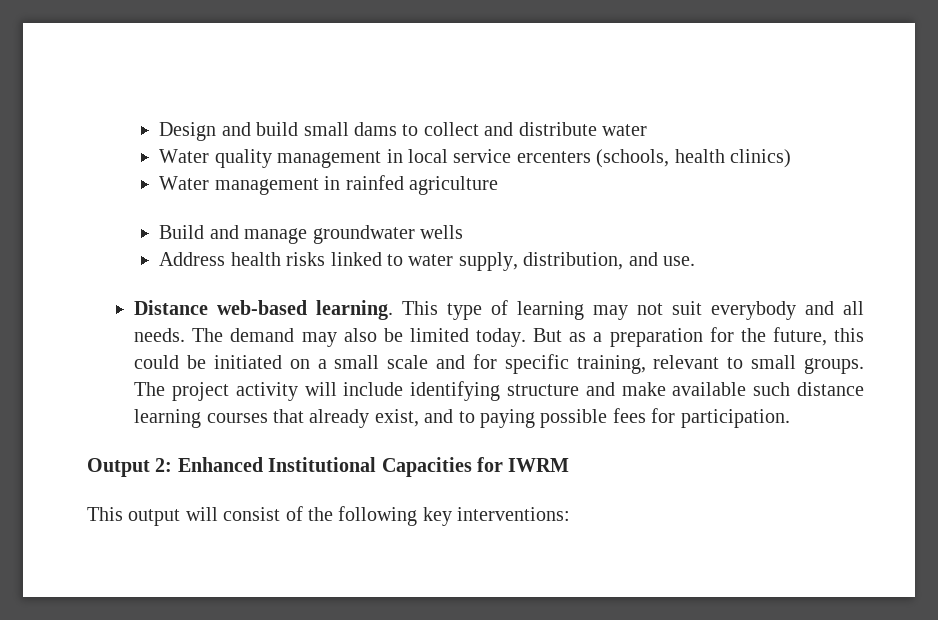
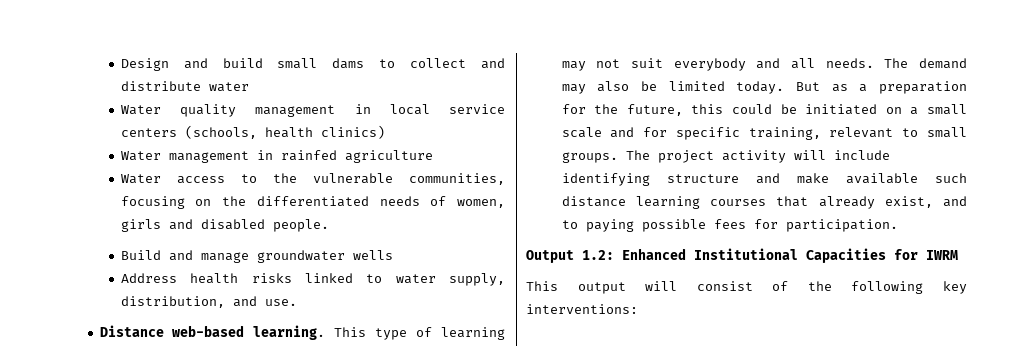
- Water quality management in local service ercenters (schools, health clinics)
+ Water quality management in local service centers (schools, health clinics)
+ Water access to the vulnerable communities, focusing on the differentiated needs of women, girls and disabled people.
- Output 2: Enhanced Institutional Capacities for IWRM
+ Output 1.2: Enhanced Institutional Capacities for IWRM

